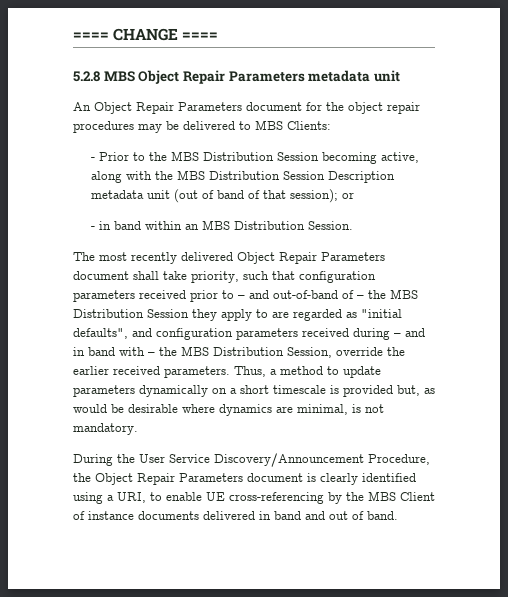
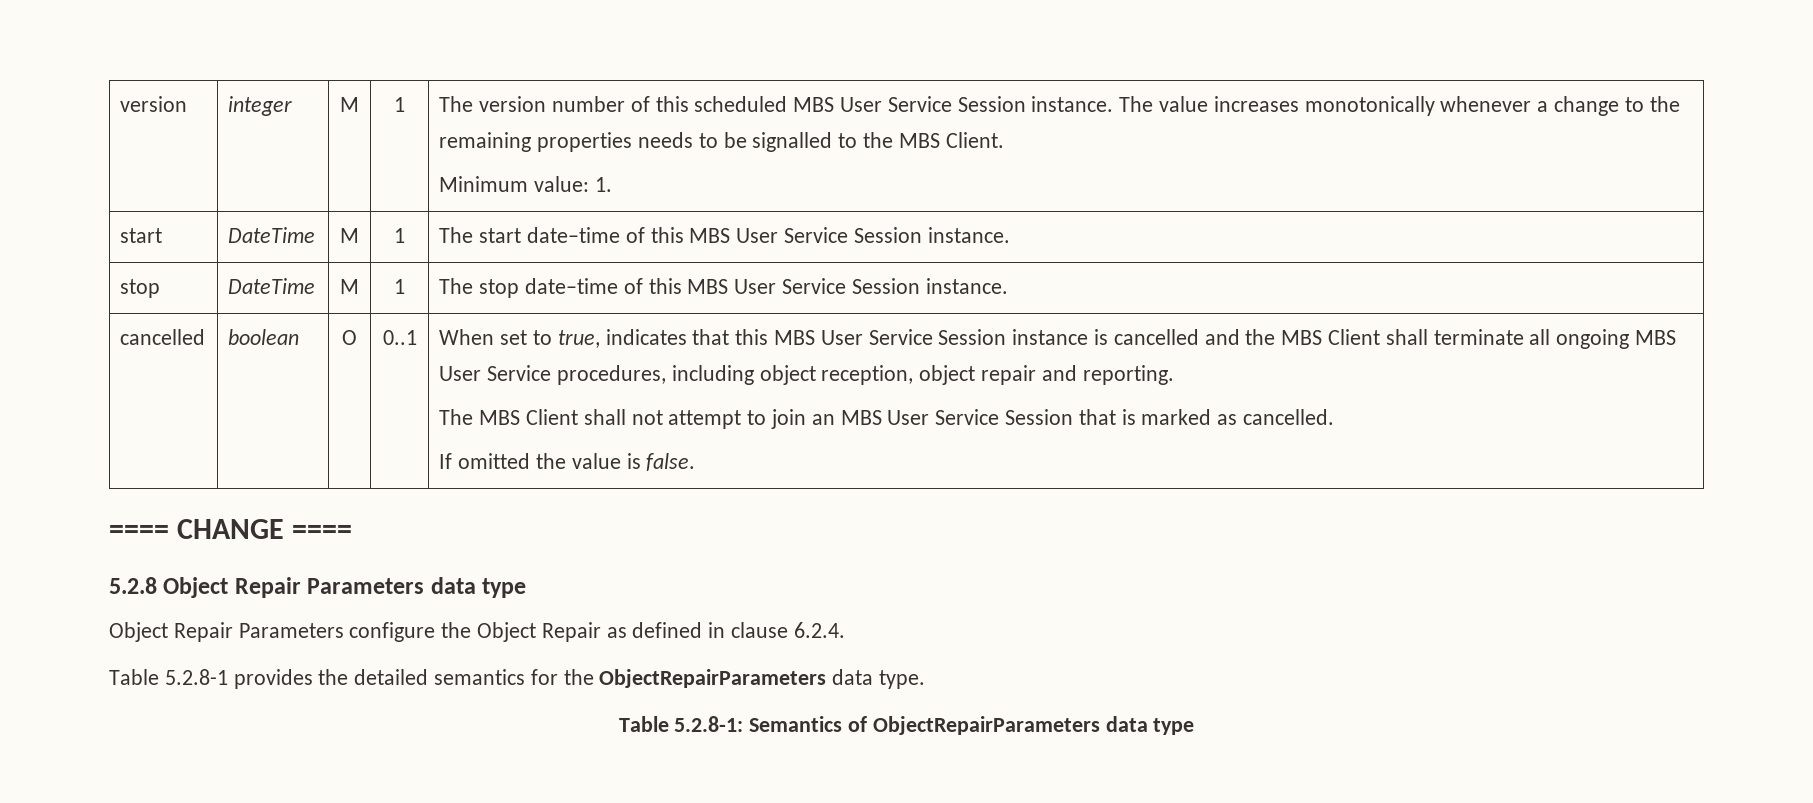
+ version | integer | M | 1 | The version number of this scheduled MBS User Service Session instance. The value increases monotonically whenever a change to the remaining properties needs to be signalled to the MBS Client.
+ Minimum value: 1.
+ start | DateTime | M | 1 | The start date–time of this MBS User Service Session instance.
+ stop | DateTime | M | 1 | The stop date–time of this MBS User Service Session instance.
+ cancelled | boolean | O | 0..1 | When set to true, indicates that this MBS User Service Session instance is cancelled and the MBS Client shall terminate all ongoing MBS User Service procedures, including object reception, object repair and reporting.
+ The MBS Client shall not attempt to join an MBS User Service Session that is marked as cancelled.
+ If omitted the value is false.
- 5.2.8 MBS Object Repair Parameters metadata unit
- An Object Repair Parameters document for the object repair procedures may be delivered to MBS Clients:
- - Prior to the MBS Distribution Session becoming active, along with the MBS Distribution Session Description metadata unit (out of band of that session); or
- - in band within an MBS Distribution Session.
- The most recently delivered Object Repair Parameters document shall take priority, such that configuration parameters received prior to – and out-of-band of – the MBS Distribution Session they apply to are regarded as "initial defaults", and configuration parameters received during – and in band with – the MBS Distribution Session, override the earlier received parameters. Thus, a method to update parameters dynamically on a short timescale is provided but, as would be desirable where dynamics are minimal, is not mandatory.
- During the User Service Discovery/Announcement Procedure, the Object Repair Parameters document is clearly identified using a URI, to enable UE cross-referencing by the MBS Client of instance documents delivered in band and out of band.
+ 5.2.8 Object Repair Parameters data type
+ Object Repair Parameters configure the Object Repair as defined in clause 6.2.4.
+ Table 5.2.8-1 provides the detailed semantics for the ObjectRepairParameters data type.
+ Table 5.2.8-1: Semantics of ObjectRepairParameters data type

